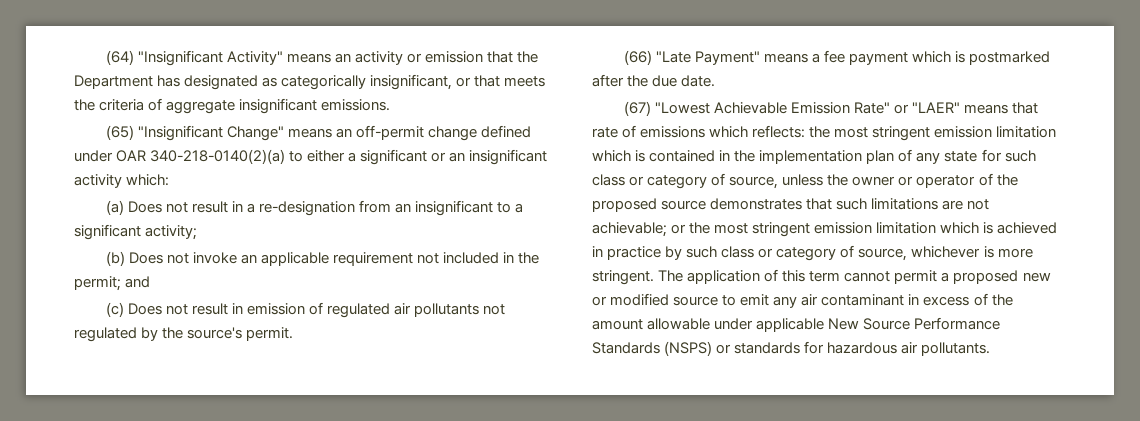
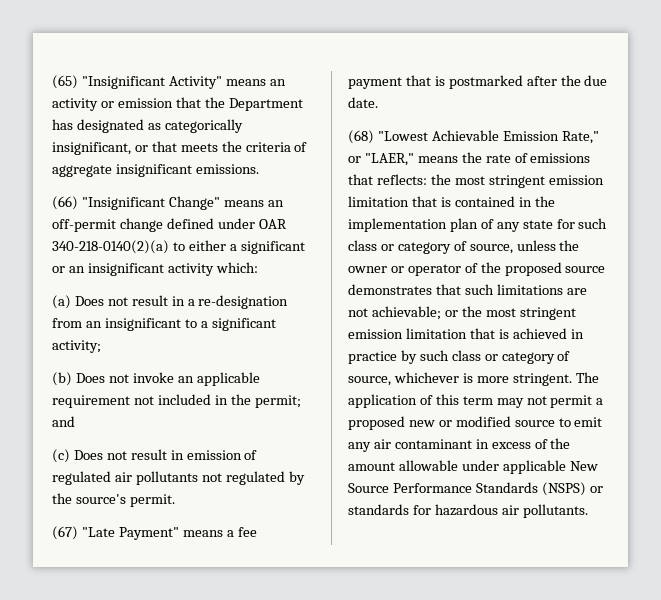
- (64) "Insignificant Activity" means an activity or emission that the Department has designated as categorically insignificant, or that meets the criteria of aggregate insignificant emissions.
+ (65) "Insignificant Activity" means an activity or emission that the Department has designated as categorically insignificant, or that meets the criteria of aggregate insignificant emissions.
- (65) "Insignificant Change" means an off-permit change defined under OAR 340-218-0140(2)(a) to either a significant or an insignificant activity which:
+ (66) "Insignificant Change" means an off-permit change defined under OAR 340-218-0140(2)(a) to either a significant or an insignificant activity which:
- (66) "Late Payment" means a fee payment which is postmarked after the due date.
+ (67) "Late Payment" means a fee payment that is postmarked after the due date.
- (67) "Lowest Achievable Emission Rate" or "LAER" means that rate of emissions which reflects:
+ (68) "Lowest Achievable Emission Rate," or "LAER," means the rate of emissions that reflects:
- the most stringent emission limitation which is contained in the implementation plan of any state for such class or category of source, unless the owner or operator of the proposed source demonstrates that such limitations are not achievable;
+ the most stringent emission limitation that is contained in the implementation plan of any state for such class or category of source, unless the owner or operator of the proposed source demonstrates that such limitations are not achievable;
- or the most stringent emission limitation which is achieved in practice by such class or category of source, whichever is more stringent.
+ or the most stringent emission limitation that is achieved in practice by such class or category of source, whichever is more stringent.
- The application of this term cannot permit a proposed new or modified source to emit any air contaminant in excess of the amount allowable under applicable New Source Performance Standards (NSPS) or standards for hazardous air pollutants.
+ The application of this term may not permit a proposed new or modified source to emit any air contaminant in excess of the amount allowable under applicable New Source Performance Standards (NSPS) or standards for hazardous air pollutants.

